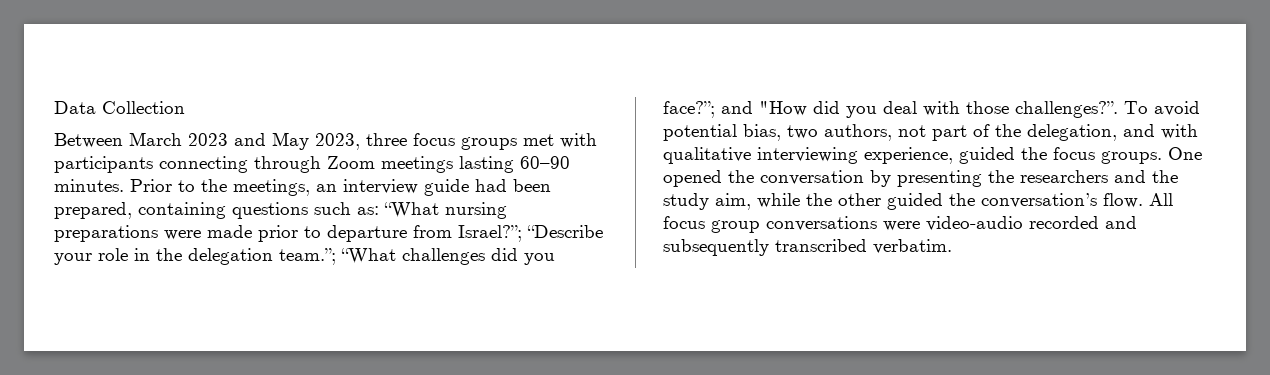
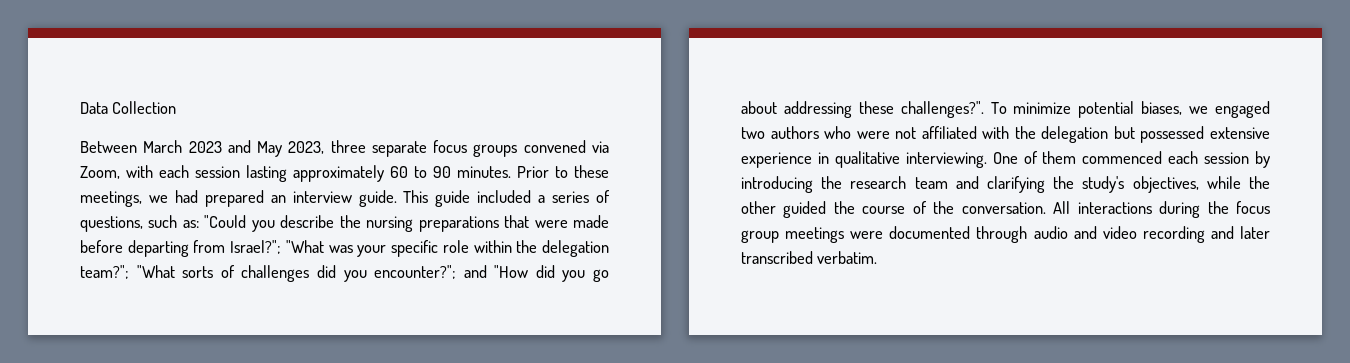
- Between March 2023 and May 2023, three focus groups met with participants connecting through Zoom meetings lasting 60–90 minutes. Prior to the meetings, an interview guide had been prepared, containing questions such as: “What nursing preparations were made prior to departure from Israel?”; “Describe your role in the delegation team.”; “What challenges did you face?”; and "How did you deal with those challenges?”. To avoid potential bias, two authors, not part of the delegation, and with qualitative interviewing experience, guided the focus groups. One opened the conversation by presenting the researchers and the study aim, while the other guided the conversation’s flow. All focus group conversations were video-audio recorded and subsequently transcribed verbatim.
+ Between March 2023 and May 2023, three separate focus groups convened via Zoom, with each session lasting approximately 60 to 90 minutes. Prior to these meetings, we had prepared an interview guide. This guide included a series of questions, such as: "Could you describe the nursing preparations that were made before departing from Israel?"; "What was your specific role within the delegation team?"; "What sorts of challenges did you encounter?"; and "How did you go about addressing these challenges?". To minimize potential biases, we engaged two authors who were not affiliated with the delegation but possessed extensive experience in qualitative interviewing. One of them commenced each session by introducing the research team and clarifying the study's objectives, while the other guided the course of the conversation. All interactions during the focus group meetings were documented through audio and video recording and later transcribed verbatim.

